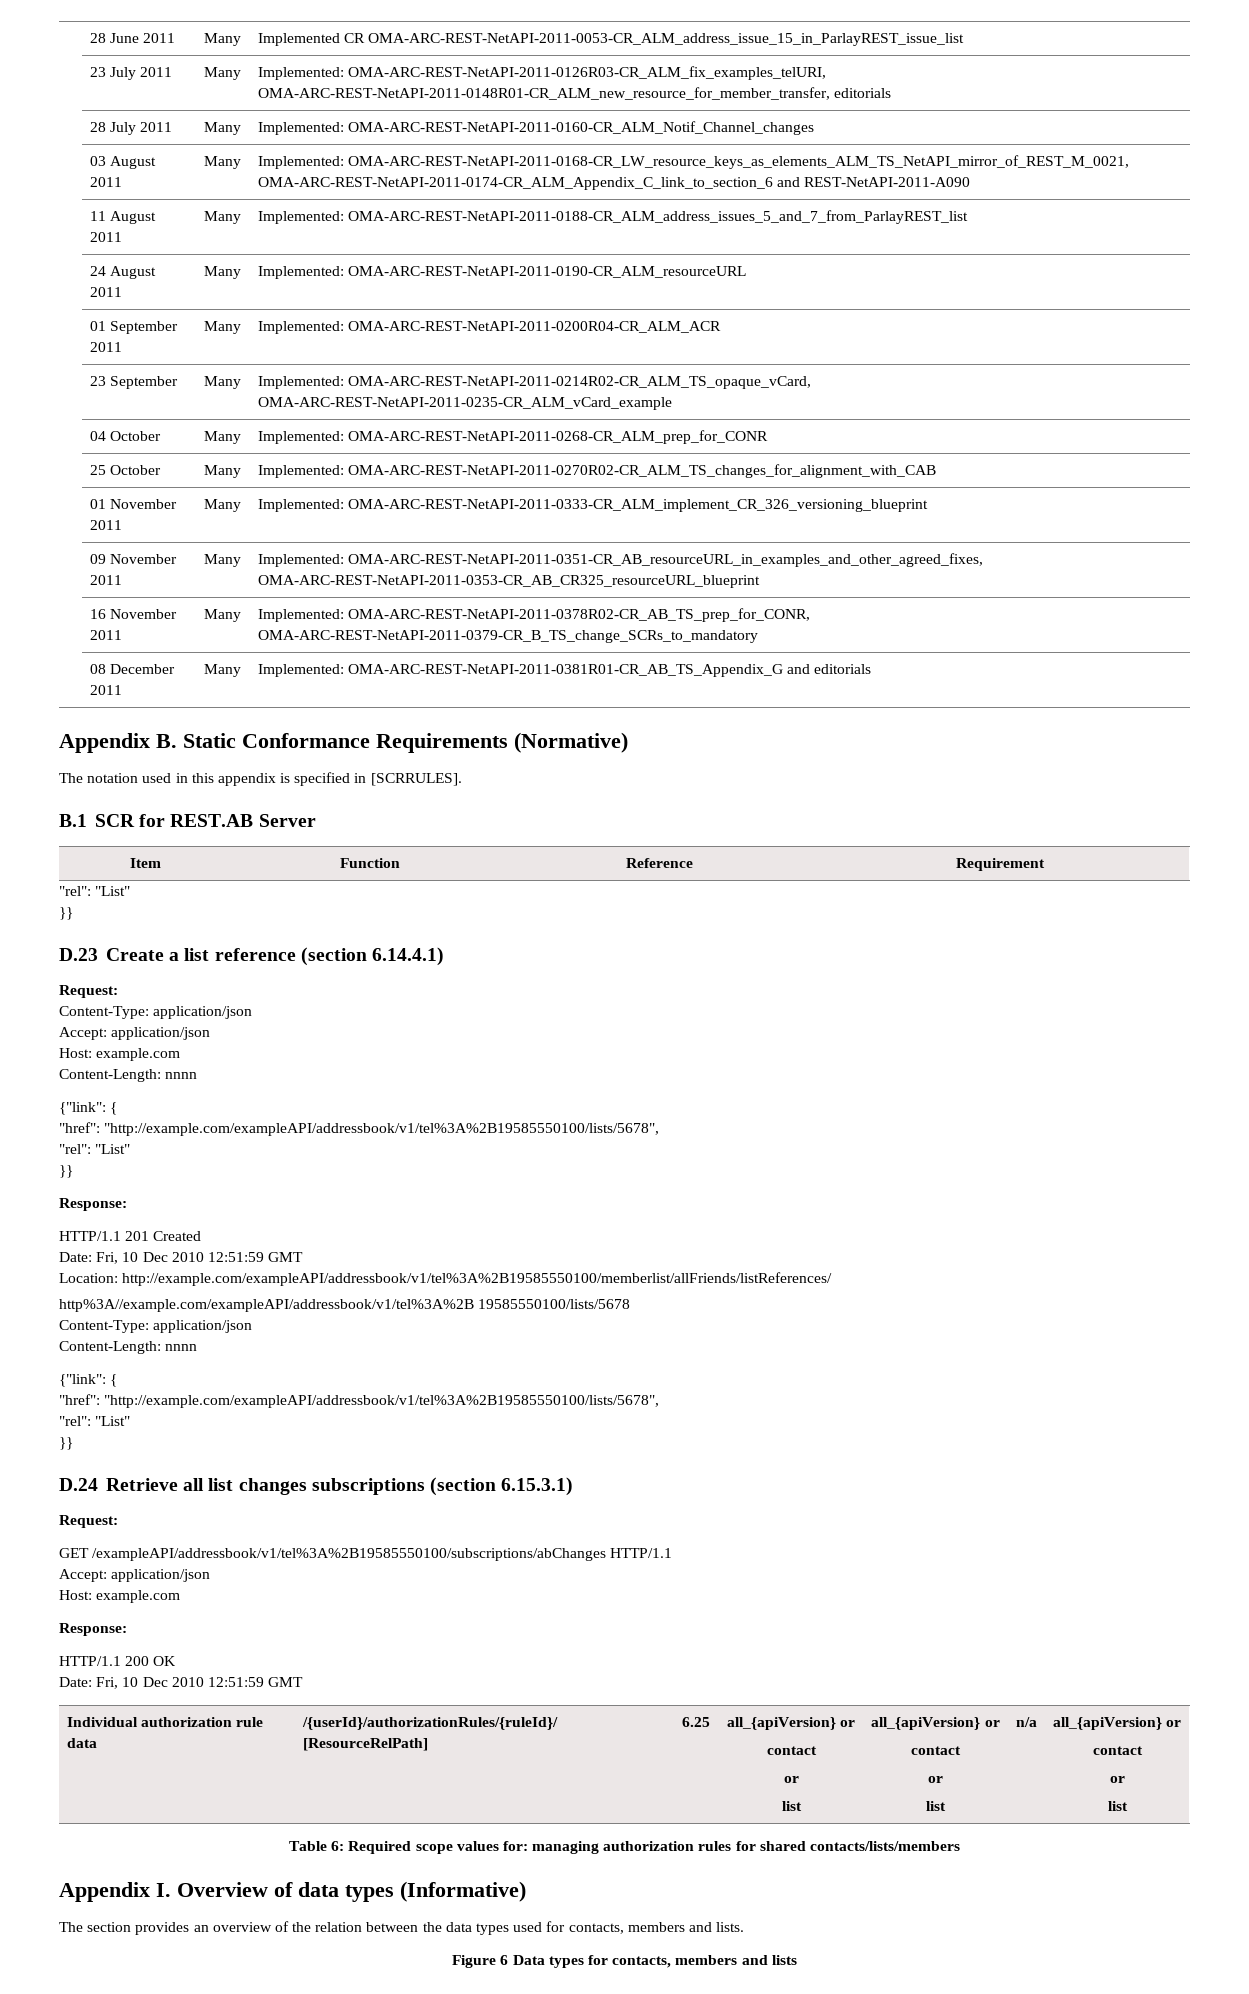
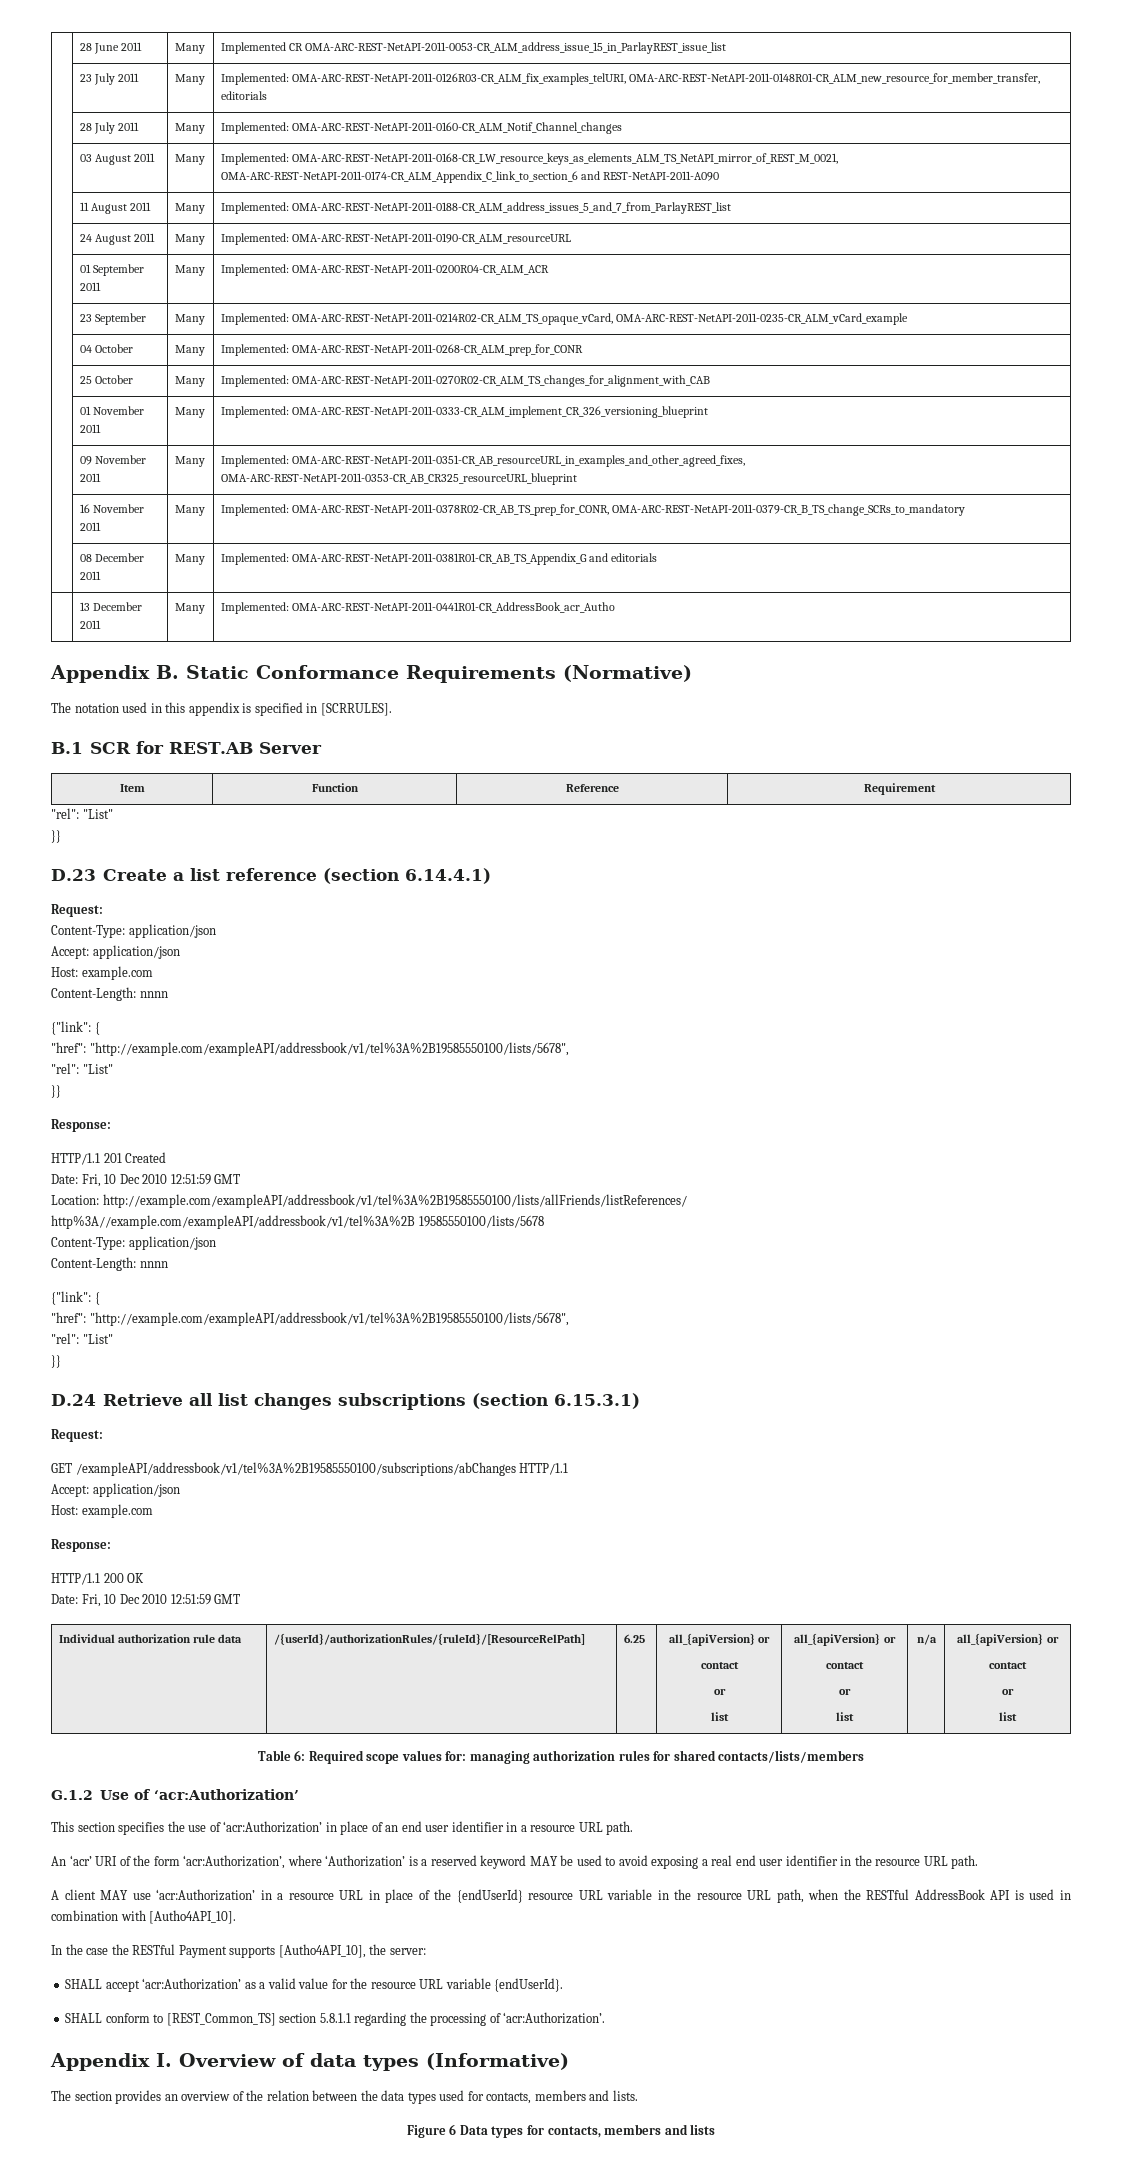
+ | 13 December 2011 | Many | Implemented: OMA-ARC-REST-NetAPI-2011-0441R01-CR_AddressBook_acr_Autho
- Location: http://example.com/exampleAPI/addressbook/v1/tel%3A%2B19585550100/memberlist/allFriends/listReferences/
+ Location: http://example.com/exampleAPI/addressbook/v1/tel%3A%2B19585550100/lists/allFriends/listReferences/
+ G.1.2 Use of ‘acr:Authorization’
+ This section specifies the use of ‘acr:Authorization’ in place of an end user identifier in a resource URL path.
+ An ‘acr’ URI of the form ‘acr:Authorization’, where ‘Authorization’ is a reserved keyword MAY be used to avoid exposing a real end user identifier in the resource URL path.
+ A client MAY use ‘acr:Authorization’ in a resource URL in place of the {endUserId} resource URL variable in the resource URL path, when the RESTful AddressBook API is used in combination with [Autho4API_10].
+ In the case the RESTful Payment supports [Autho4API_10], the server:
+ SHALL accept ‘acr:Authorization’ as a valid value for the resource URL variable {endUserId}.
+ SHALL conform to [REST_Common_TS] section 5.8.1.1 regarding the processing of ‘acr:Authorization’.

